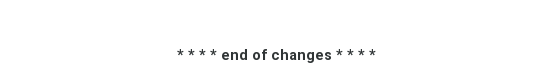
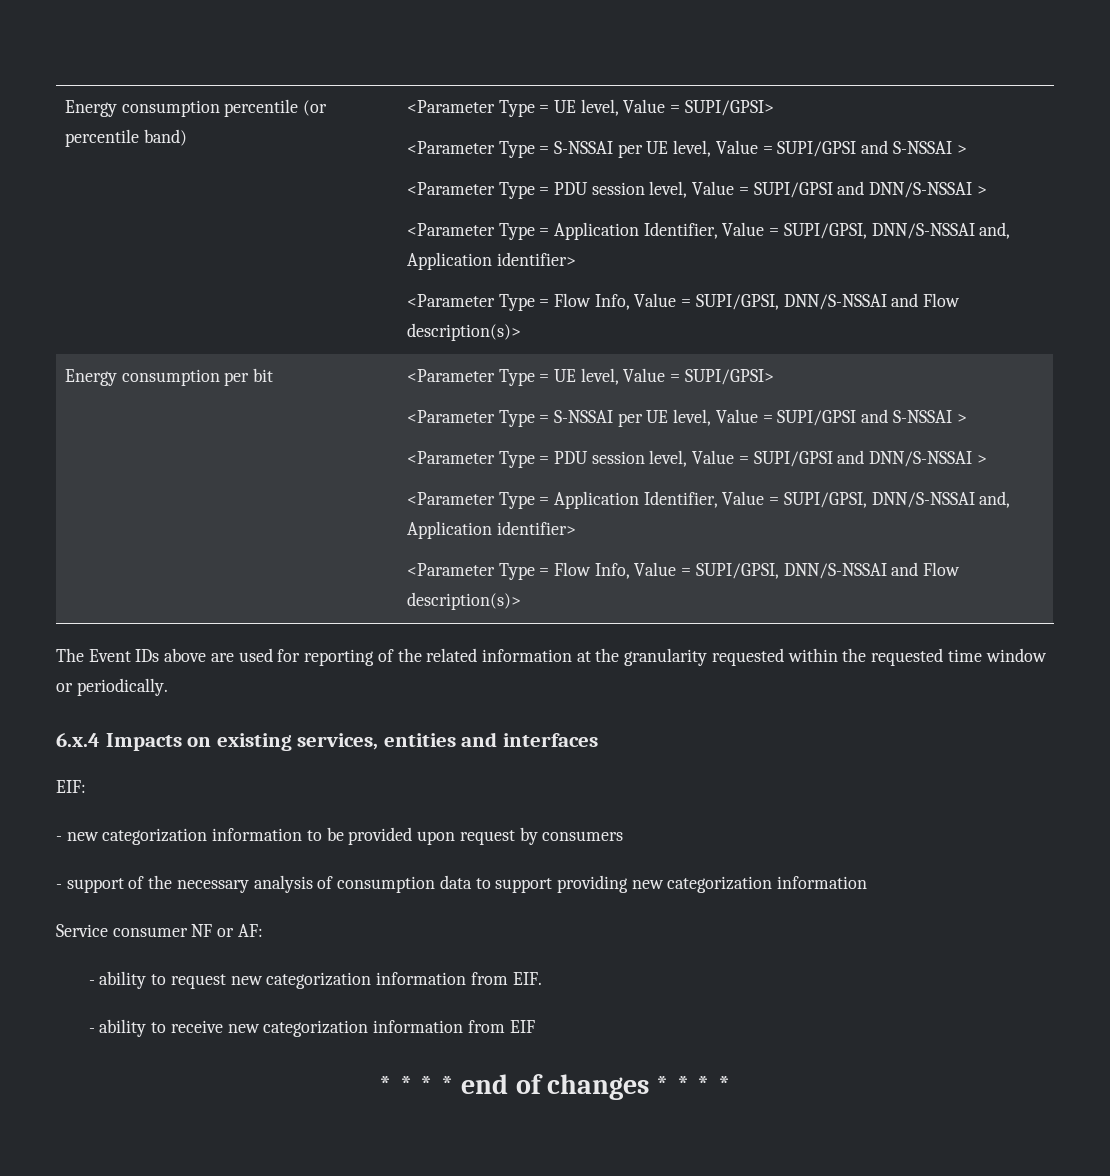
+ Energy consumption percentile (or percentile band) | <Parameter Type = UE level, Value = SUPI/GPSI>
+ <Parameter Type = S-NSSAI per UE level, Value = SUPI/GPSI and S-NSSAI >
+ <Parameter Type = PDU session level, Value = SUPI/GPSI and DNN/S-NSSAI >
+ <Parameter Type = Application Identifier, Value = SUPI/GPSI, DNN/S-NSSAI and, Application identifier>
+ <Parameter Type = Flow Info, Value = SUPI/GPSI, DNN/S-NSSAI and Flow description(s)>
+ Energy consumption per bit | <Parameter Type = UE level, Value = SUPI/GPSI>
+ <Parameter Type = S-NSSAI per UE level, Value = SUPI/GPSI and S-NSSAI >
+ <Parameter Type = PDU session level, Value = SUPI/GPSI and DNN/S-NSSAI >
+ <Parameter Type = Application Identifier, Value = SUPI/GPSI, DNN/S-NSSAI and, Application identifier>
+ <Parameter Type = Flow Info, Value = SUPI/GPSI, DNN/S-NSSAI and Flow description(s)>
+ The Event IDs above are used for reporting of the related information at the granularity requested within the requested time window or periodically.
+ 6.x.4 Impacts on existing services, entities and interfaces
+ EIF:
+ - new categorization information to be provided upon request by consumers
+ - support of the necessary analysis of consumption data to support providing new categorization information
+ Service consumer NF or AF:
+ - ability to request new categorization information from EIF.
+ - ability to receive new categorization information from EIF

